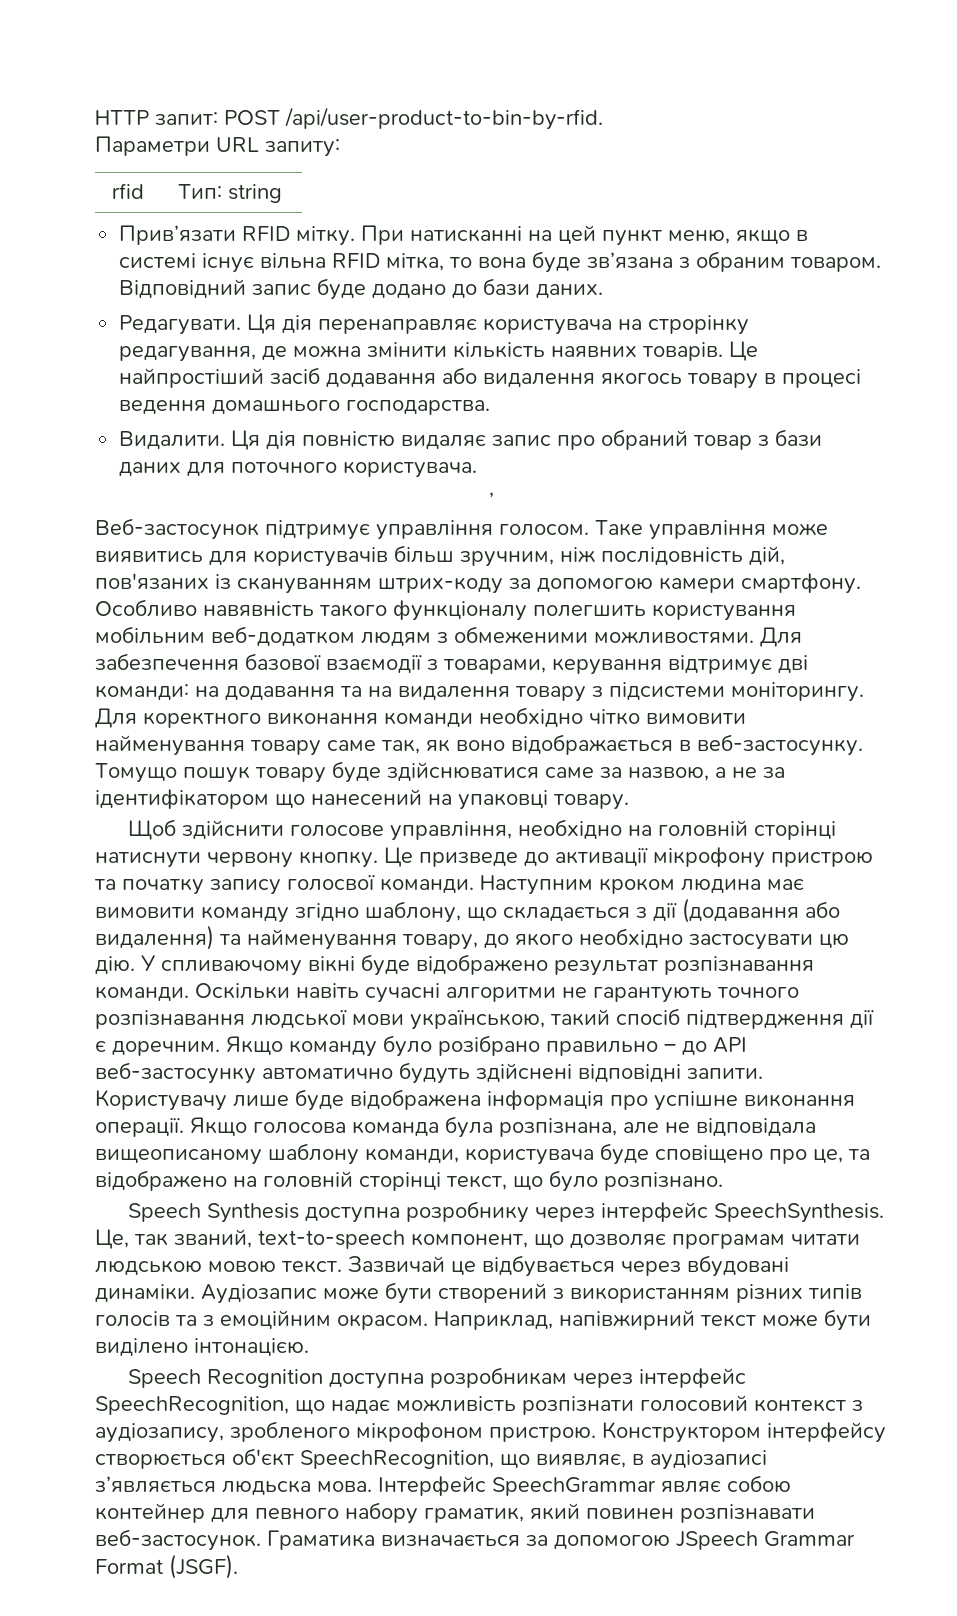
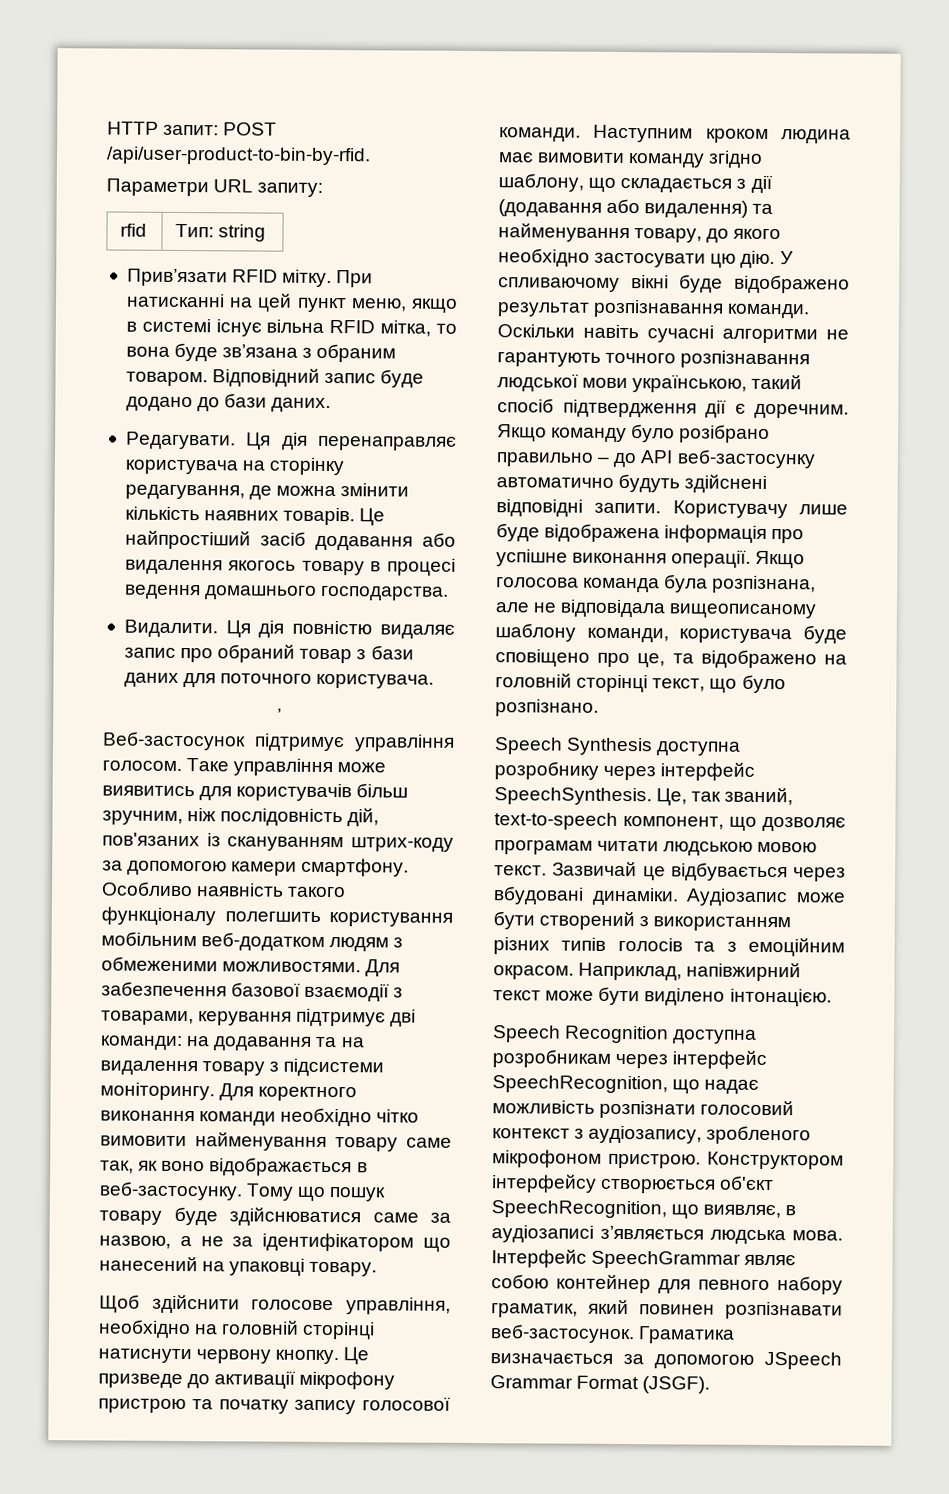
- Ця дія перенаправляє користувача на строрінку редагування, де можна змінити кількість наявних товарів.
+ Ця дія перенаправляє користувача на сторінку редагування, де можна змінити кількість наявних товарів.
- Особливо навявність такого функціоналу полегшить користування мобільним веб-додатком людям з обмеженими можливостями.
+ Особливо наявність такого функціоналу полегшить користування мобільним веб-додатком людям з обмеженими можливостями.
- Для забезпечення базової взаємодії з товарами, керування відтримує дві команди: на додавання та на видалення товару з підсистеми моніторингу.
+ Для забезпечення базової взаємодії з товарами, керування підтримує дві команди: на додавання та на видалення товару з підсистеми моніторингу.
- Томущо пошук товару буде здійснюватися саме за назвою, а не за ідентифікатором що нанесений на упаковці товару.
+ Тому що пошук товару буде здійснюватися саме за назвою, а не за ідентифікатором що нанесений на упаковці товару.
- Це призведе до активації мікрофону пристрою та початку запису голосвої команди.
+ Це призведе до активації мікрофону пристрою та початку запису голосової команди.
- Конструктором інтерфейсу створюється об'єкт SpeechRecognition, що виявляє, в аудіозаписі з’являється людьска мова.
+ Конструктором інтерфейсу створюється об'єкт SpeechRecognition, що виявляє, в аудіозаписі з’являється людська мова.

